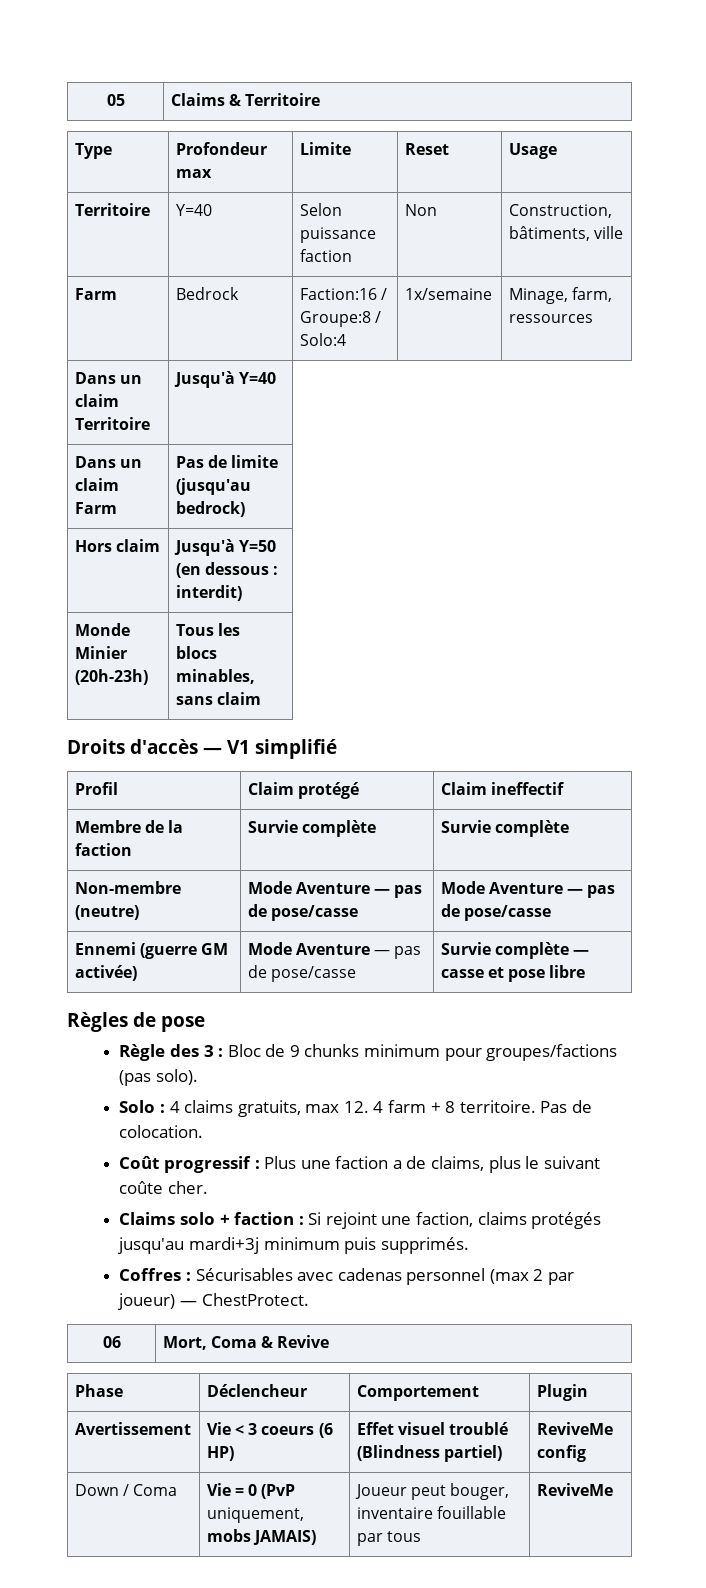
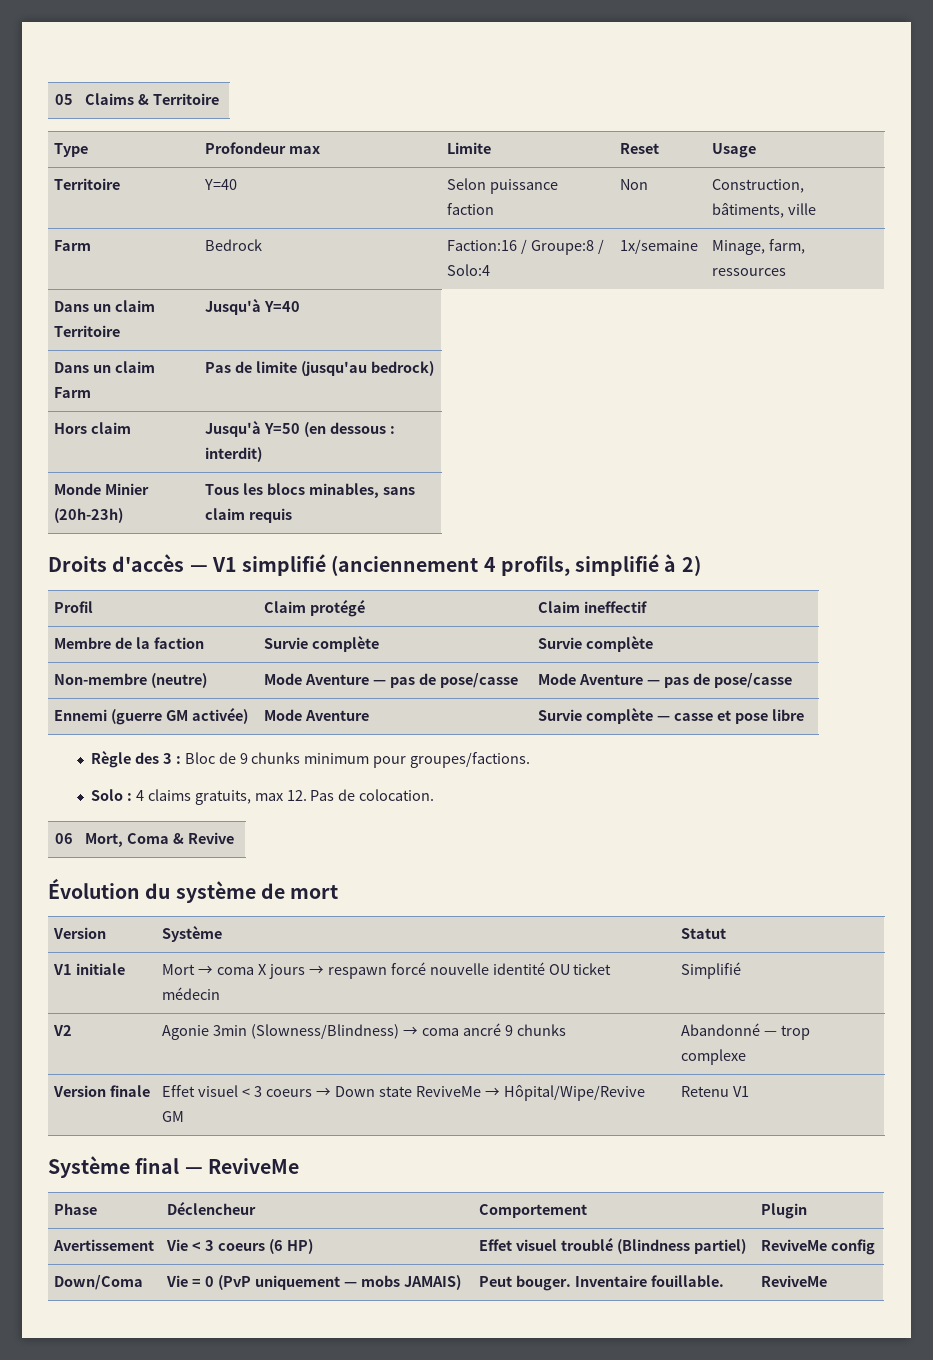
- Monde Minier (20h-23h) | Tous les blocs minables, sans claim
+ Monde Minier (20h-23h) | Tous les blocs minables, sans claim requis
- Droits d'accès — V1 simplifié
+ Droits d'accès — V1 simplifié (anciennement 4 profils, simplifié à 2)
- Ennemi (guerre GM activée) | Mode Aventure — pas de pose/casse | Survie complète — casse et pose libre
+ Ennemi (guerre GM activée) | Mode Aventure | Survie complète — casse et pose libre
- Règles de pose
- Règle des 3 : Bloc de 9 chunks minimum pour groupes/factions (pas solo).
+ Règle des 3 : Bloc de 9 chunks minimum pour groupes/factions.
- Solo : 4 claims gratuits, max 12. 4 farm + 8 territoire. Pas de colocation.
- Coût progressif : Plus une faction a de claims, plus le suivant coûte cher.
- Claims solo + faction : Si rejoint une faction, claims protégés jusqu'au mardi+3j minimum puis supprimés.
- Coffres : Sécurisables avec cadenas personnel (max 2 par joueur) — ChestProtect.
+ Solo : 4 claims gratuits, max 12. Pas de colocation.
+ Évolution du système de mort
+ Version | Système | Statut
+ V1 initiale | Mort → coma X jours → respawn forcé nouvelle identité OU ticket médecin | Simplifié
+ V2 | Agonie 3min (Slowness/Blindness) → coma ancré 9 chunks | Abandonné — trop complexe
+ Version finale | Effet visuel < 3 coeurs → Down state ReviveMe → Hôpital/Wipe/Revive GM | Retenu V1
+ Système final — ReviveMe
- Down / Coma | Vie = 0 (PvP uniquement, mobs JAMAIS) | Joueur peut bouger, inventaire fouillable par tous | ReviveMe
+ Down/Coma | Vie = 0 (PvP uniquement — mobs JAMAIS) | Peut bouger. Inventaire fouillable. | ReviveMe

